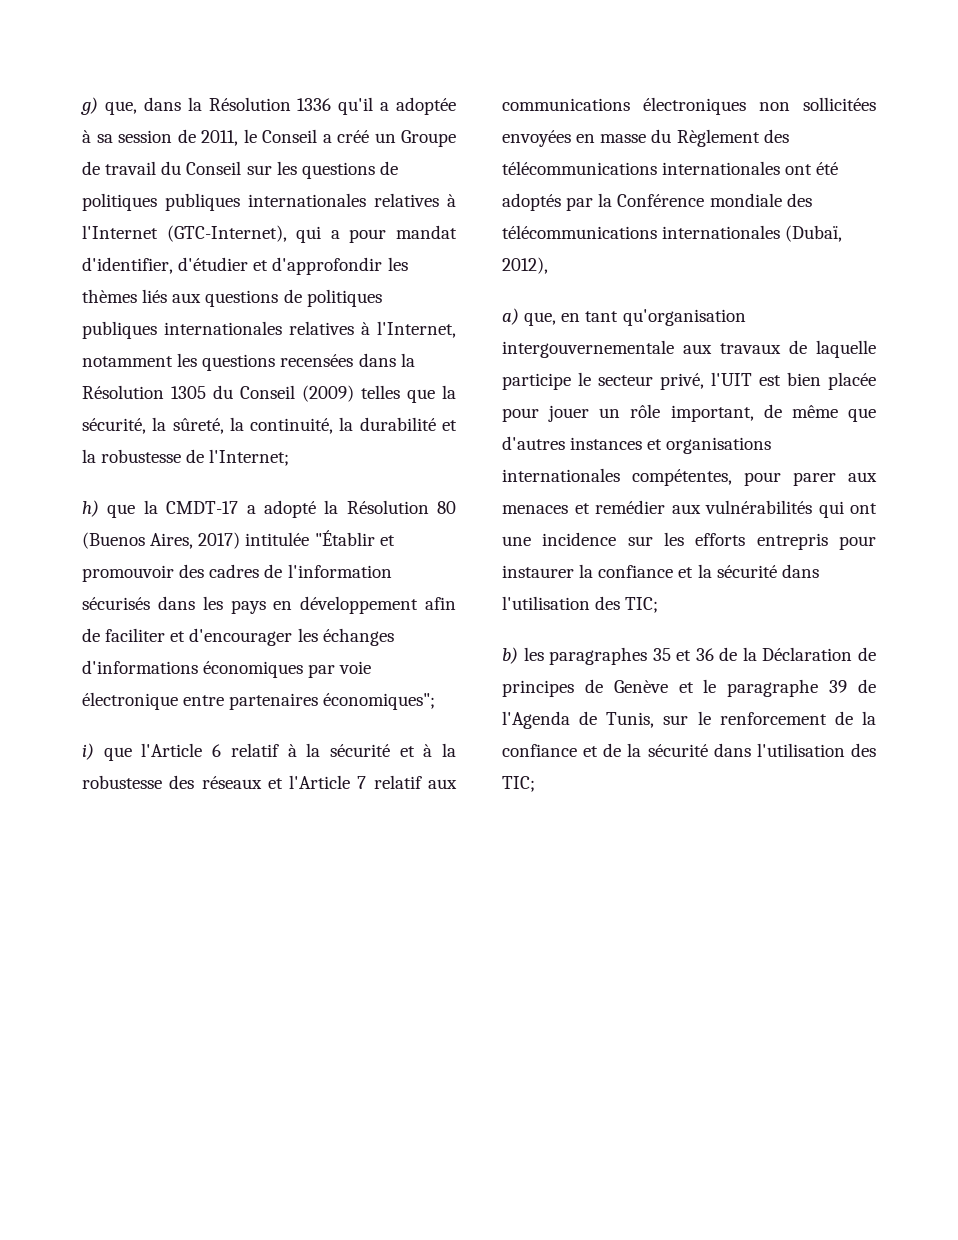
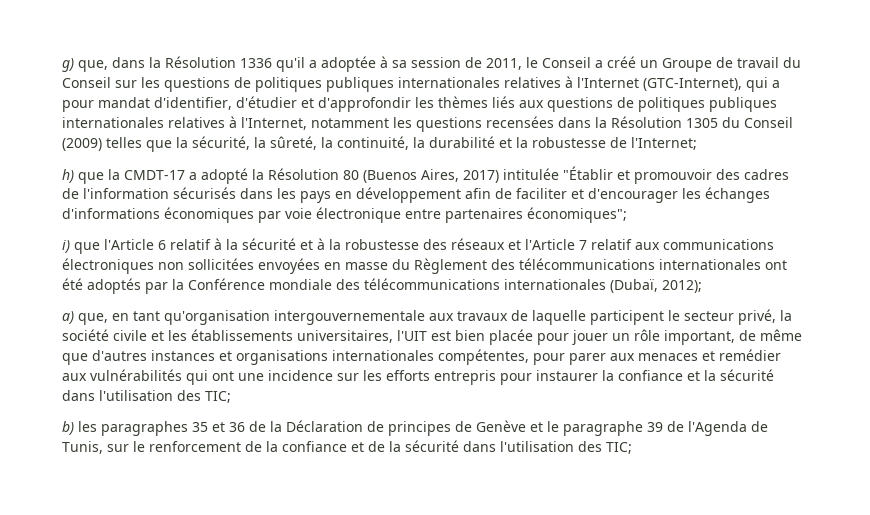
- i) que l'Article 6 relatif à la sécurité et à la robustesse des réseaux et l'Article 7 relatif aux communications électroniques non sollicitées envoyées en masse du Règlement des télécommunications internationales ont été adoptés par la Conférence mondiale des télécommunications internationales (Dubaï, 2012),
+ i) que l'Article 6 relatif à la sécurité et à la robustesse des réseaux et l'Article 7 relatif aux communications électroniques non sollicitées envoyées en masse du Règlement des télécommunications internationales ont été adoptés par la Conférence mondiale des télécommunications internationales (Dubaï, 2012);
- a) que, en tant qu'organisation intergouvernementale aux travaux de laquelle participe le secteur privé, l'UIT est bien placée pour jouer un rôle important, de même que d'autres instances et organisations internationales compétentes, pour parer aux menaces et remédier aux vulnérabilités qui ont une incidence sur les efforts entrepris pour instaurer la confiance et la sécurité dans l'utilisation des TIC;
+ a) que, en tant qu'organisation intergouvernementale aux travaux de laquelle participent le secteur privé, la société civile et les établissements universitaires, l'UIT est bien placée pour jouer un rôle important, de même que d'autres instances et organisations internationales compétentes, pour parer aux menaces et remédier aux vulnérabilités qui ont une incidence sur les efforts entrepris pour instaurer la confiance et la sécurité dans l'utilisation des TIC;

